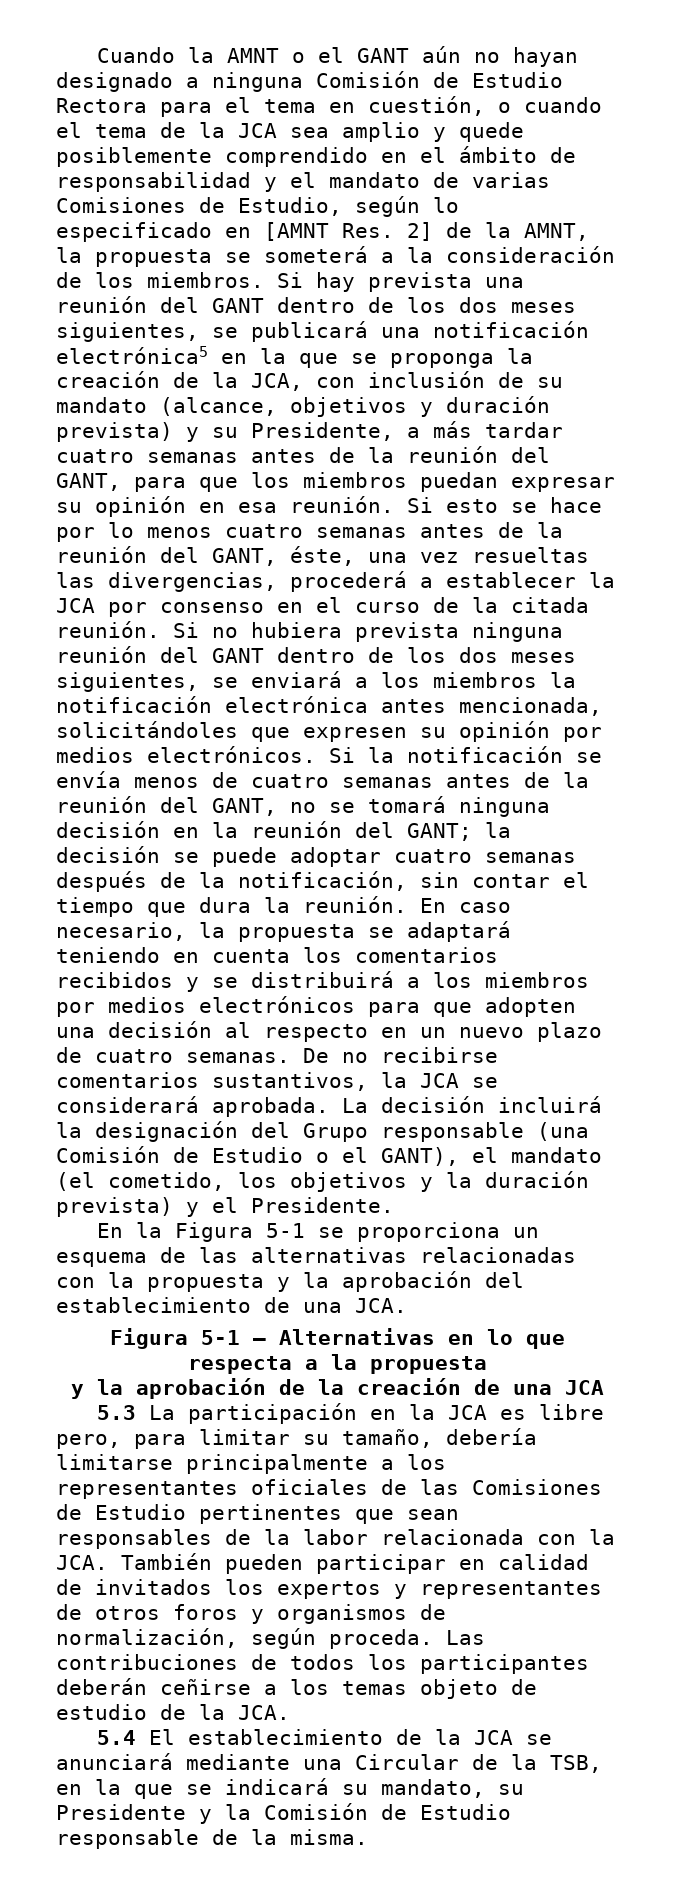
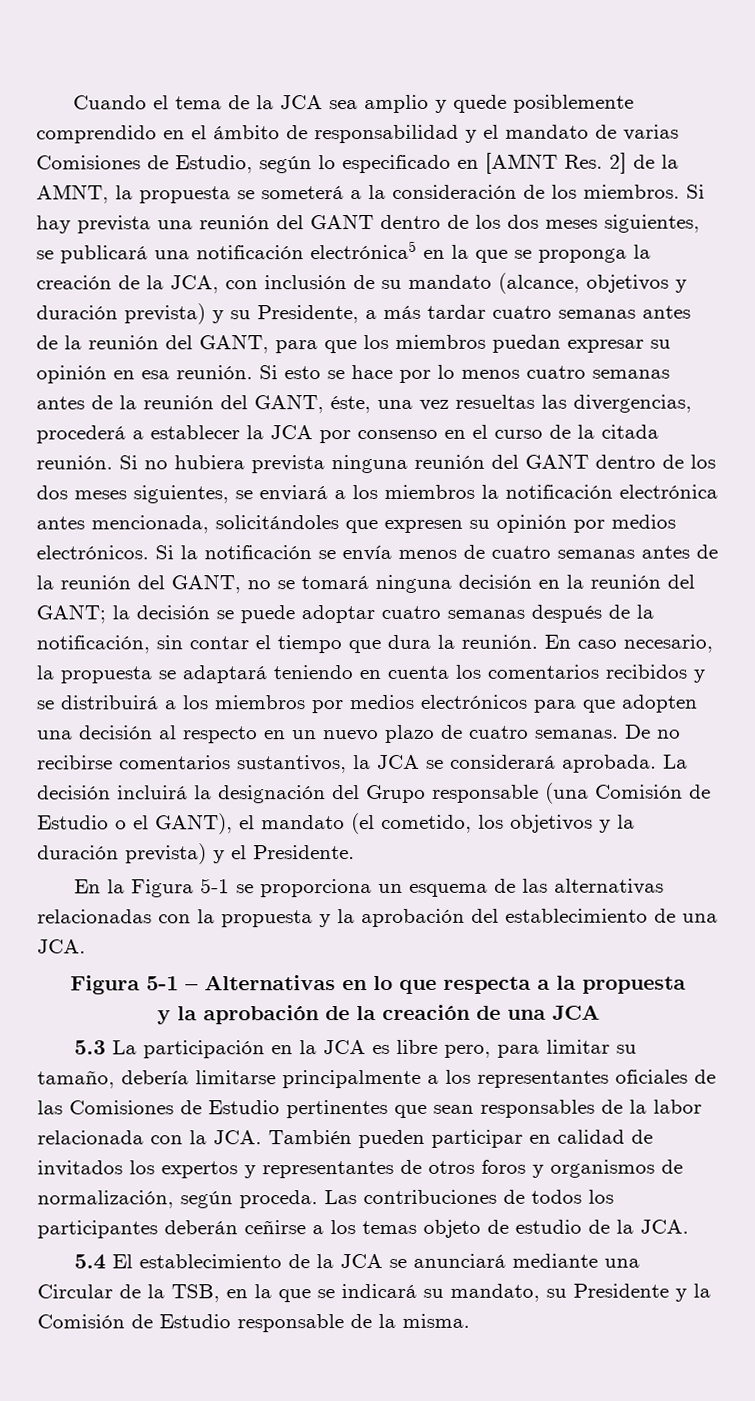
- Cuando la AMNT o el GANT aún no hayan designado a ninguna Comisión de Estudio Rectora para el tema en cuestión, o cuando el tema de la JCA sea amplio y quede posiblemente comprendido en el ámbito de responsabilidad y el mandato de varias Comisiones de Estudio, según lo especificado en [AMNT Res. 2] de la AMNT, la propuesta se someterá a la consideración de los miembros.
+ Cuando el tema de la JCA sea amplio y quede posiblemente comprendido en el ámbito de responsabilidad y el mandato de varias Comisiones de Estudio, según lo especificado en [AMNT Res. 2] de la AMNT, la propuesta se someterá a la consideración de los miembros.

